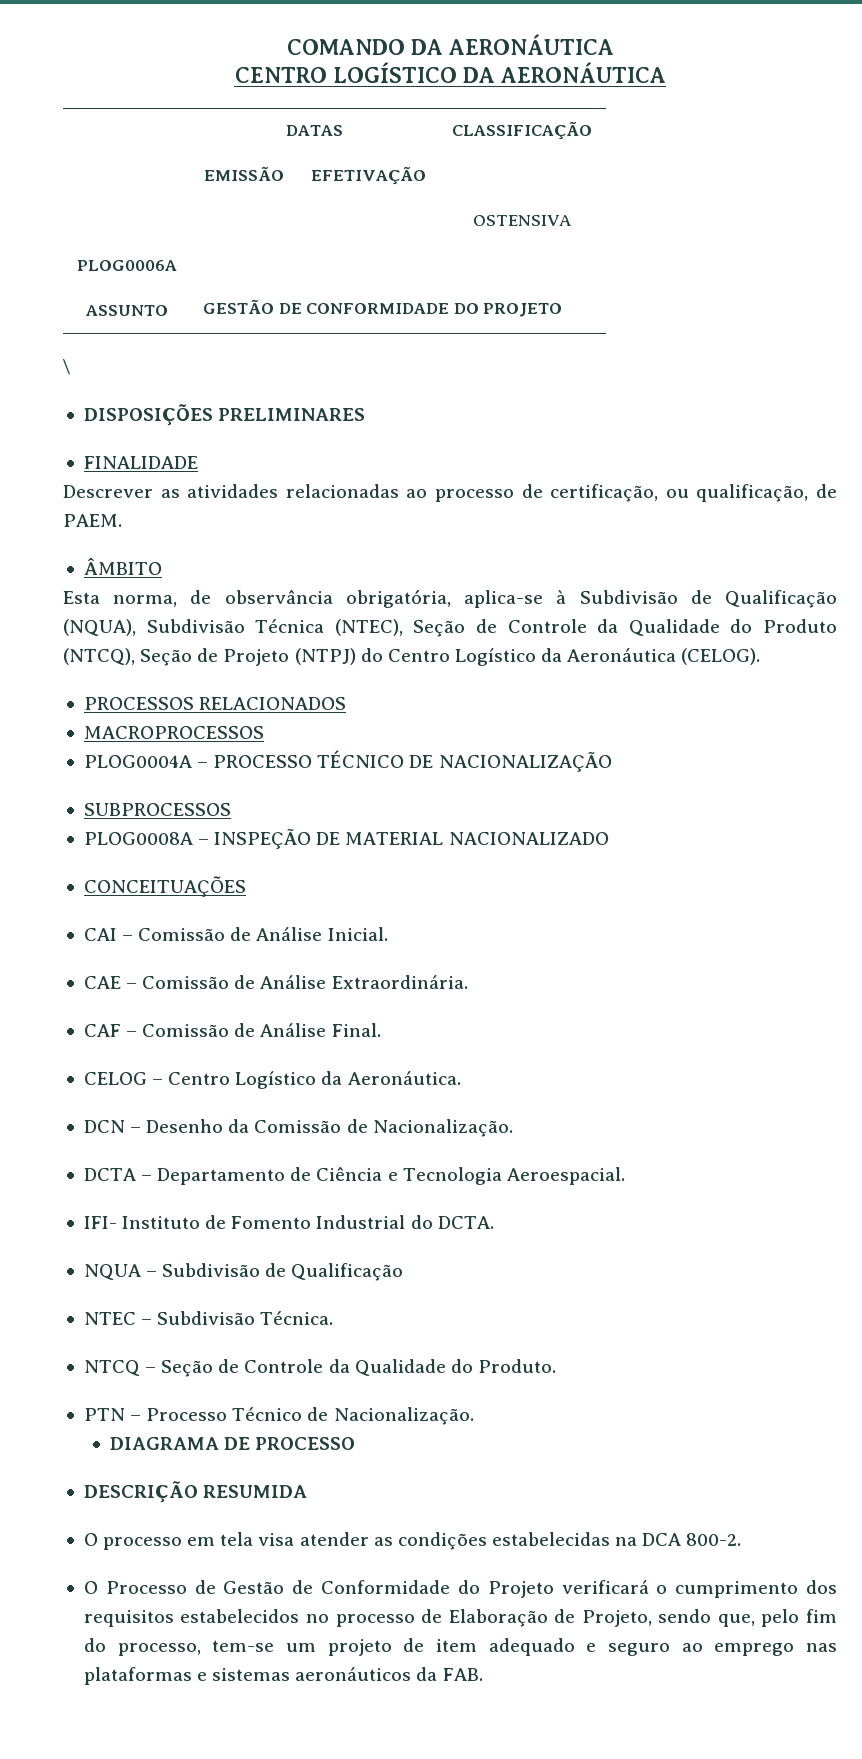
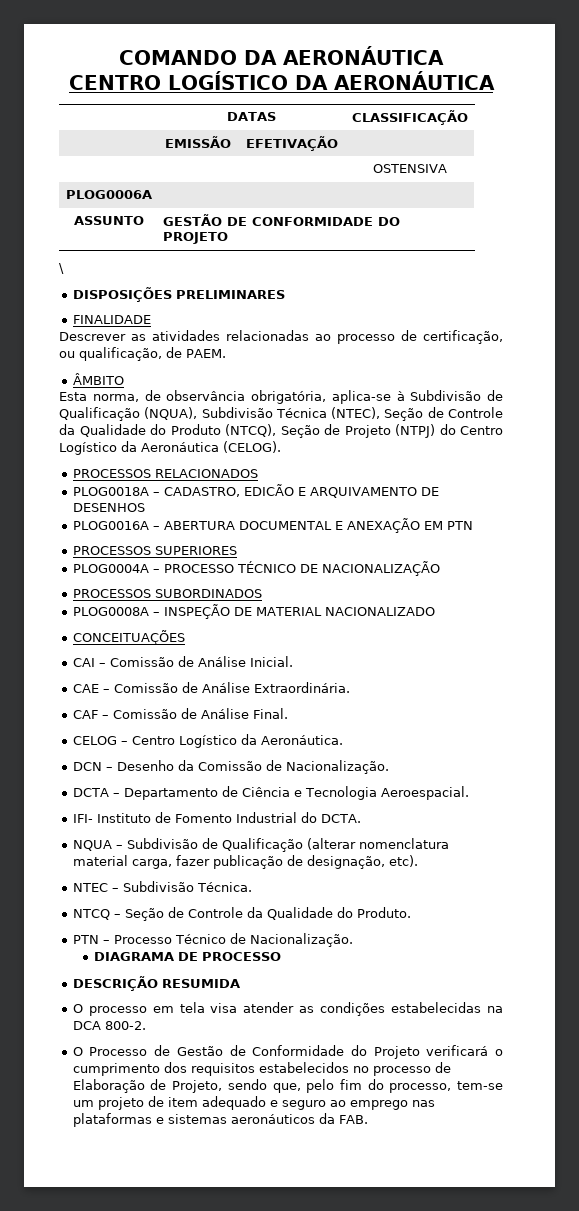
- MACROPROCESSOS
+ PLOG0018A – CADASTRO, EDICÃO E ARQUIVAMENTO DE DESENHOS
+ PLOG0016A – ABERTURA DOCUMENTAL E ANEXAÇÃO EM PTN
+ PROCESSOS SUPERIORES
- SUBPROCESSOS
+ PROCESSOS SUBORDINADOS
- NQUA – Subdivisão de Qualificação
+ NQUA – Subdivisão de Qualificação (alterar nomenclatura material carga, fazer publicação de designação, etc).

